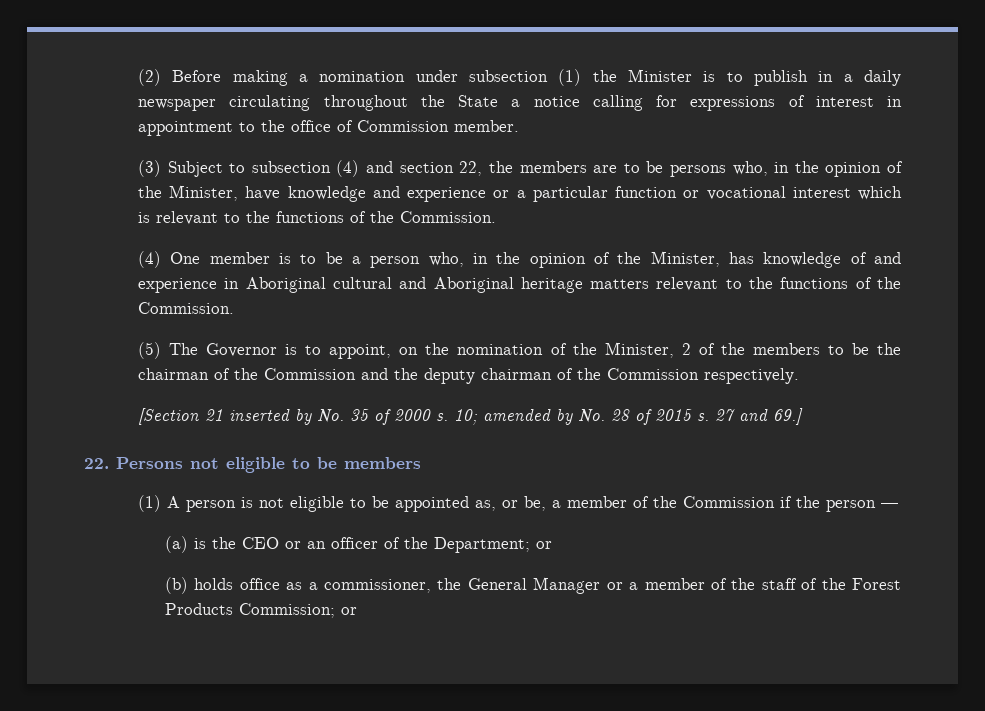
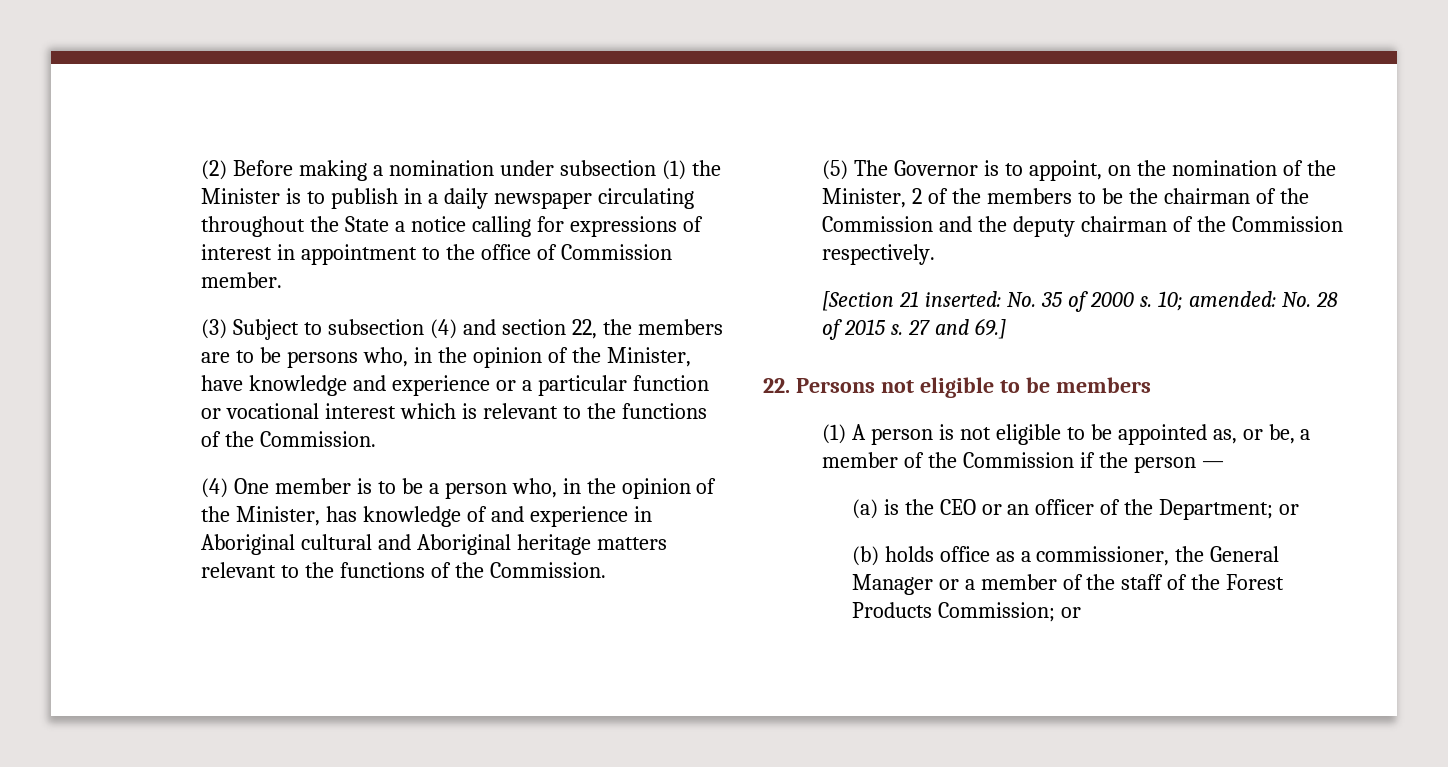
- [Section 21 inserted by No. 35 of 2000 s.
+ [Section 21 inserted: No. 35 of 2000 s.
- 10; amended by No. 28 of 2015 s.
+ 10; amended: No. 28 of 2015 s.

